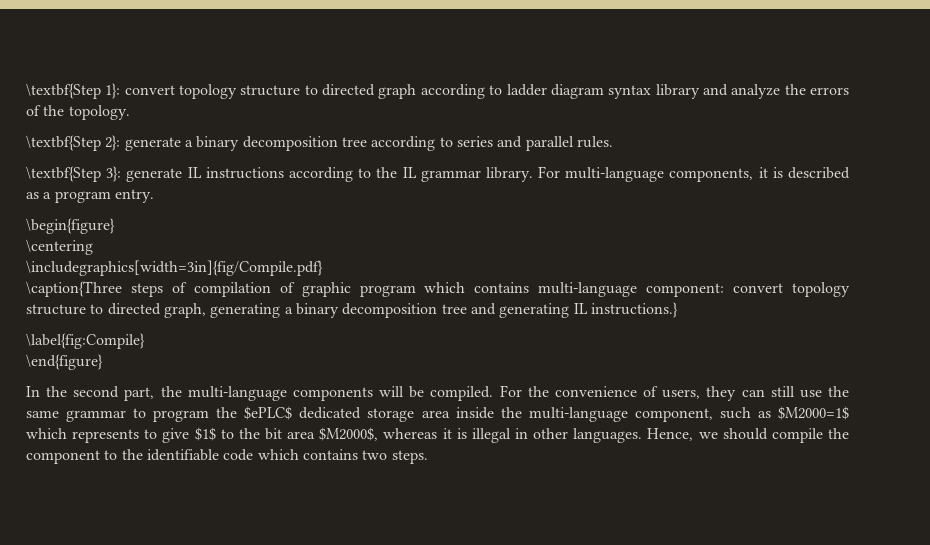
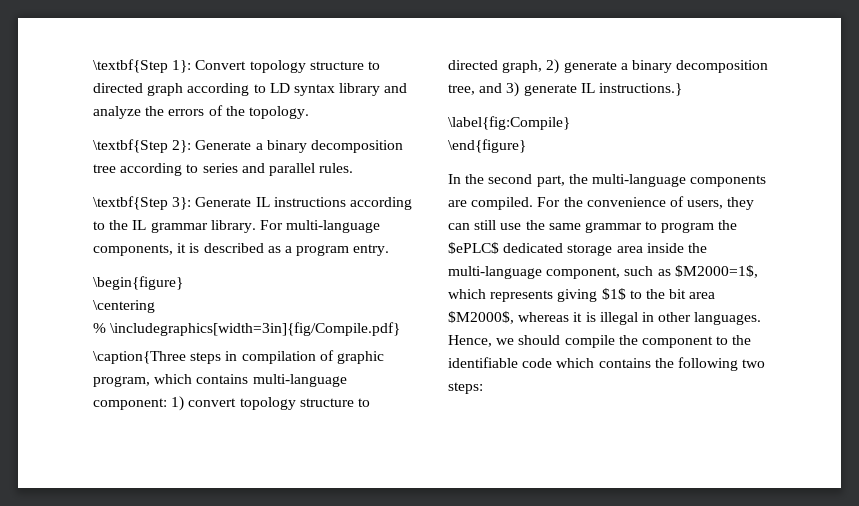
- \textbf{Step 1}: convert topology structure to directed graph according to ladder diagram syntax library and analyze the errors of the topology.
+ \textbf{Step 1}: Convert topology structure to directed graph according to LD syntax library and analyze the errors of the topology.
- \textbf{Step 2}: generate a binary decomposition tree according to series and parallel rules.
+ \textbf{Step 2}: Generate a binary decomposition tree according to series and parallel rules.
- \textbf{Step 3}: generate IL instructions according to the IL grammar library.
+ \textbf{Step 3}: Generate IL instructions according to the IL grammar library.
- \includegraphics[width=3in]{fig/Compile.pdf}
+ % \includegraphics[width=3in]{fig/Compile.pdf}
- \caption{Three steps of compilation of graphic program which contains multi-language component: convert topology structure to directed graph, generating a binary decomposition tree and generating IL instructions.}
+ \caption{Three steps in compilation of graphic program, which contains multi-language component: 1) convert topology structure to directed graph, 2) generate a binary decomposition tree, and 3) generate IL instructions.}
- In the second part, the multi-language components will be compiled.
+ In the second part, the multi-language components are compiled.
- For the convenience of users, they can still use the same grammar to program the $ePLC$ dedicated storage area inside the multi-language component, such as $M2000=1$ which represents to give $1$ to the bit area $M2000$, whereas it is illegal in other languages.
+ For the convenience of users, they can still use the same grammar to program the $ePLC$ dedicated storage area inside the multi-language component, such as $M2000=1$, which represents giving $1$ to the bit area $M2000$, whereas it is illegal in other languages.
- Hence, we should compile the component to the identifiable code which contains two steps.
+ Hence, we should compile the component to the identifiable code which contains the following two steps:

